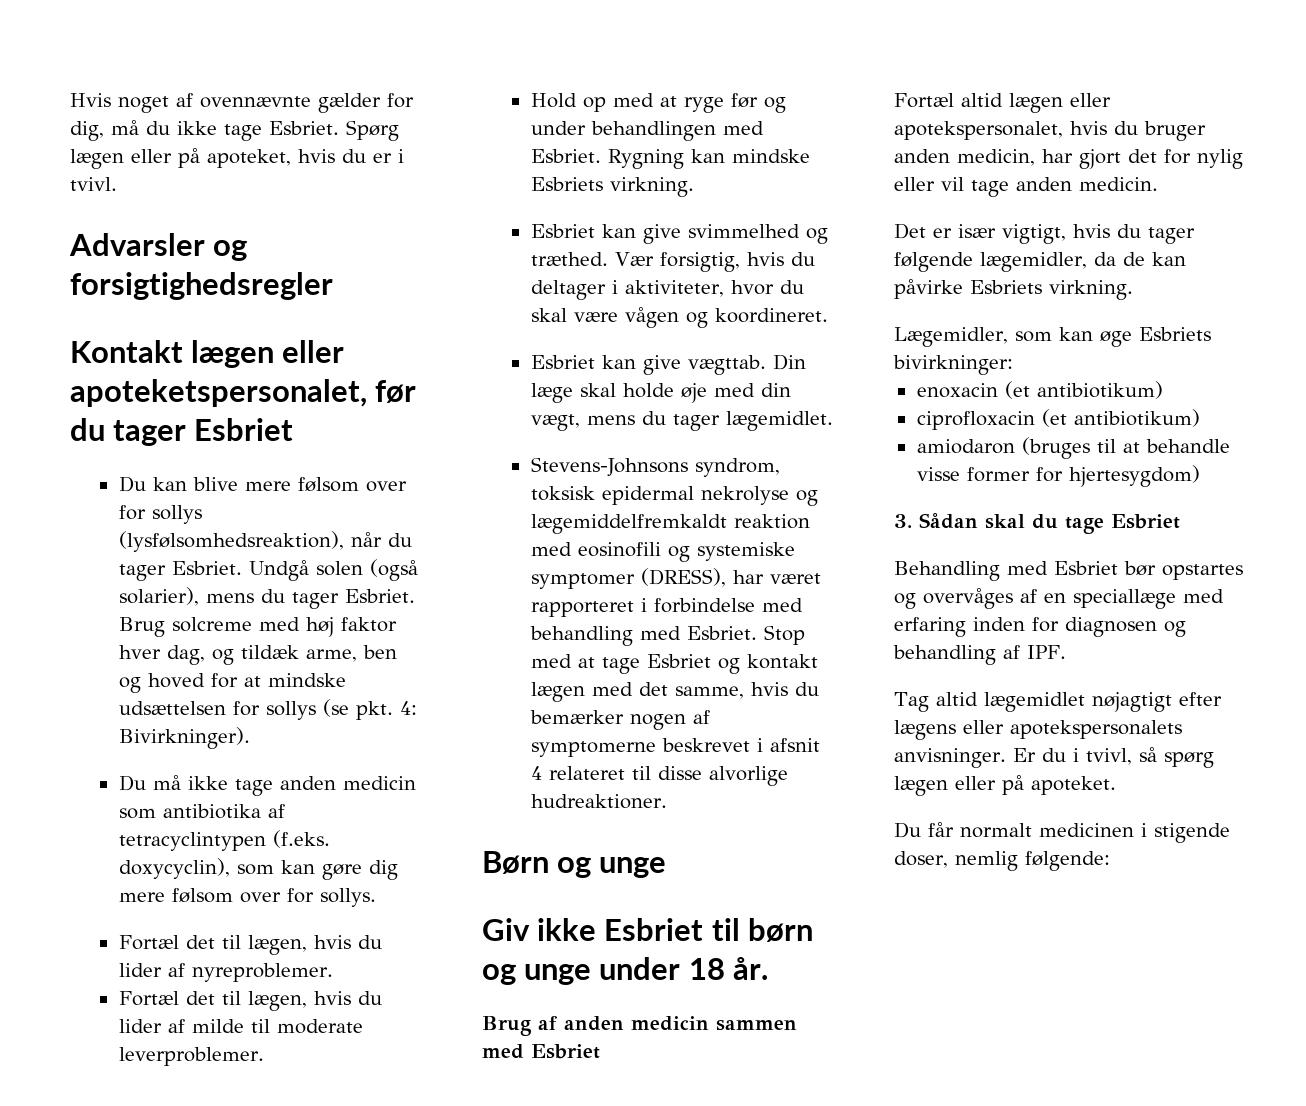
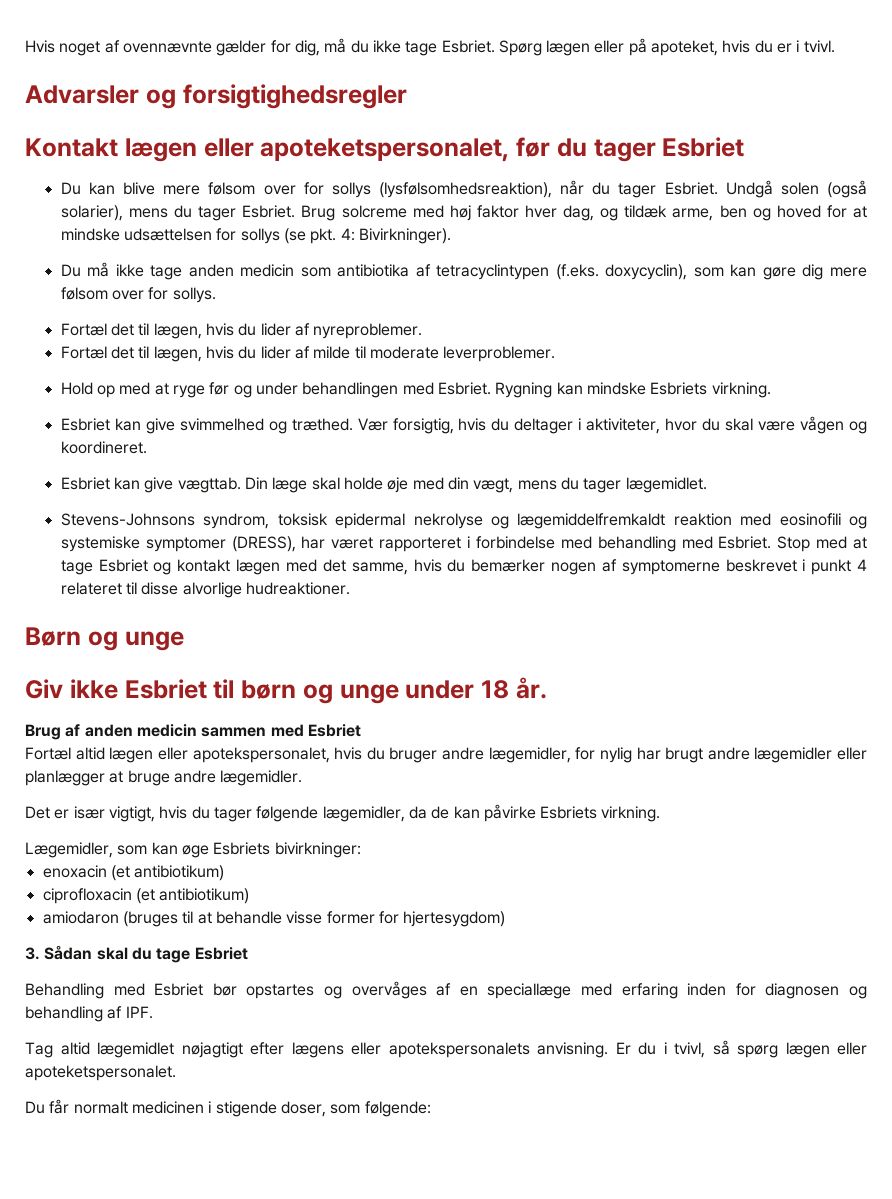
- Stop med at tage Esbriet og kontakt lægen med det samme, hvis du bemærker nogen af symptomerne beskrevet i afsnit 4 relateret til disse alvorlige hudreaktioner.
+ Stop med at tage Esbriet og kontakt lægen med det samme, hvis du bemærker nogen af symptomerne beskrevet i punkt 4 relateret til disse alvorlige hudreaktioner.
- Fortæl altid lægen eller apotekspersonalet, hvis du bruger anden medicin, har gjort det for nylig eller vil tage anden medicin.
+ Fortæl altid lægen eller apotekspersonalet, hvis du bruger andre lægemidler, for nylig har brugt andre lægemidler eller planlægger at bruge andre lægemidler.
- Tag altid lægemidlet nøjagtigt efter lægens eller apotekspersonalets anvisninger.
+ Tag altid lægemidlet nøjagtigt efter lægens eller apotekspersonalets anvisning.
- Er du i tvivl, så spørg lægen eller på apoteket.
+ Er du i tvivl, så spørg lægen eller apoteketspersonalet.
- Du får normalt medicinen i stigende doser, nemlig følgende:
+ Du får normalt medicinen i stigende doser, som følgende:

